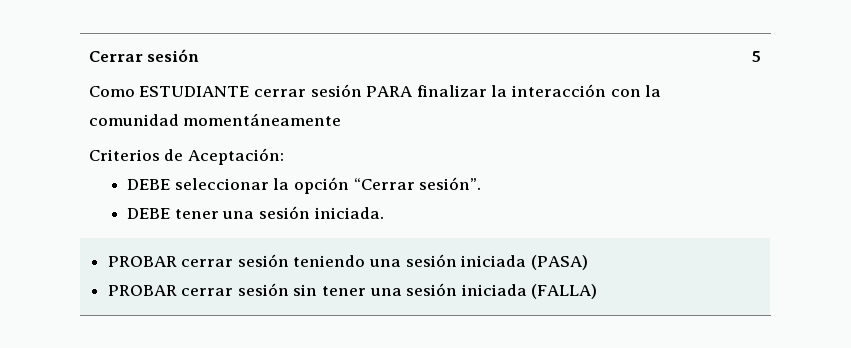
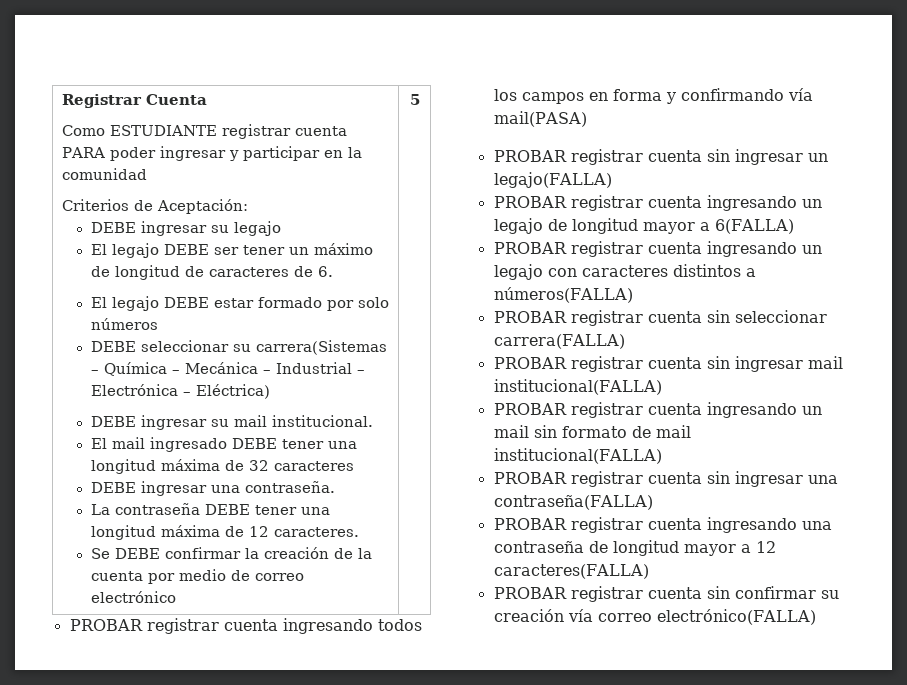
- Cerrar sesión
+ Registrar Cuenta
- Como ESTUDIANTE cerrar sesión PARA finalizar la interacción con la comunidad momentáneamente
+ Como ESTUDIANTE registrar cuenta PARA poder ingresar y participar en la comunidad
- DEBE seleccionar la opción “Cerrar sesión”.
- DEBE tener una sesión iniciada. | 5
- PROBAR cerrar sesión teniendo una sesión iniciada (PASA)
- PROBAR cerrar sesión sin tener una sesión iniciada (FALLA)
+ DEBE ingresar su legajo
+ El legajo DEBE ser tener un máximo de longitud de caracteres de 6.
+ El legajo DEBE estar formado por solo números
+ DEBE seleccionar su carrera(Sistemas – Química – Mecánica – Industrial – Electrónica – Eléctrica)
+ DEBE ingresar su mail institucional.
+ El mail ingresado DEBE tener una longitud máxima de 32 caracteres
+ DEBE ingresar una contraseña.
+ La contraseña DEBE tener una longitud máxima de 12 caracteres.
+ Se DEBE confirmar la creación de la cuenta por medio de correo electrónico | 5
+ PROBAR registrar cuenta ingresando todos los campos en forma y confirmando vía mail(PASA)
+ PROBAR registrar cuenta sin ingresar un legajo(FALLA)
+ PROBAR registrar cuenta ingresando un legajo de longitud mayor a 6(FALLA)
+ PROBAR registrar cuenta ingresando un legajo con caracteres distintos a números(FALLA)
+ PROBAR registrar cuenta sin seleccionar carrera(FALLA)
+ PROBAR registrar cuenta sin ingresar mail institucional(FALLA)
+ PROBAR registrar cuenta ingresando un mail sin formato de mail institucional(FALLA)
+ PROBAR registrar cuenta sin ingresar una contraseña(FALLA)
+ PROBAR registrar cuenta ingresando una contraseña de longitud mayor a 12 caracteres(FALLA)
+ PROBAR registrar cuenta sin confirmar su creación vía correo electrónico(FALLA)

